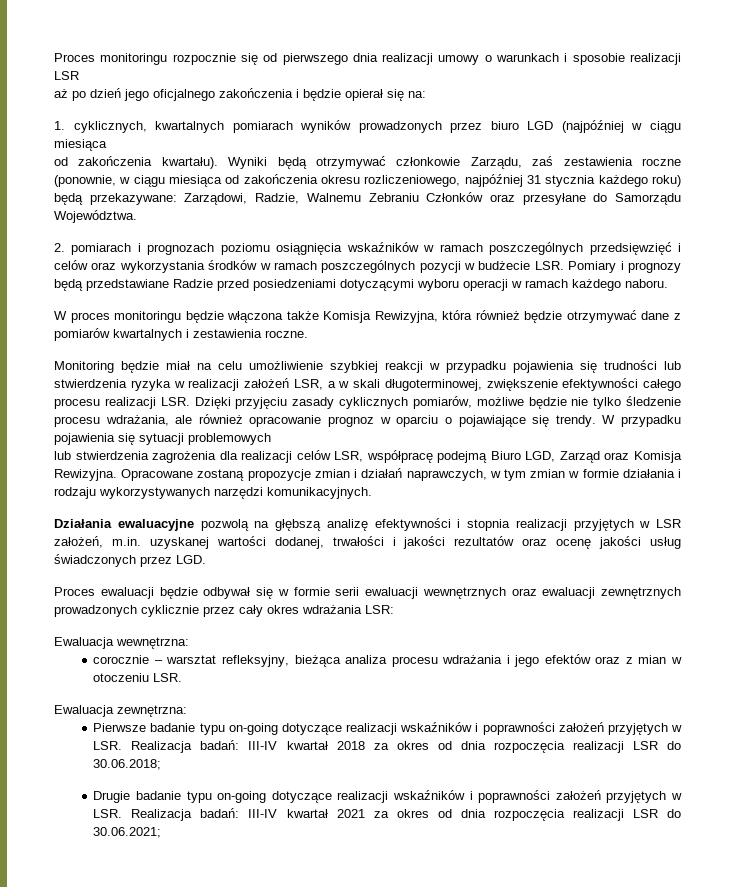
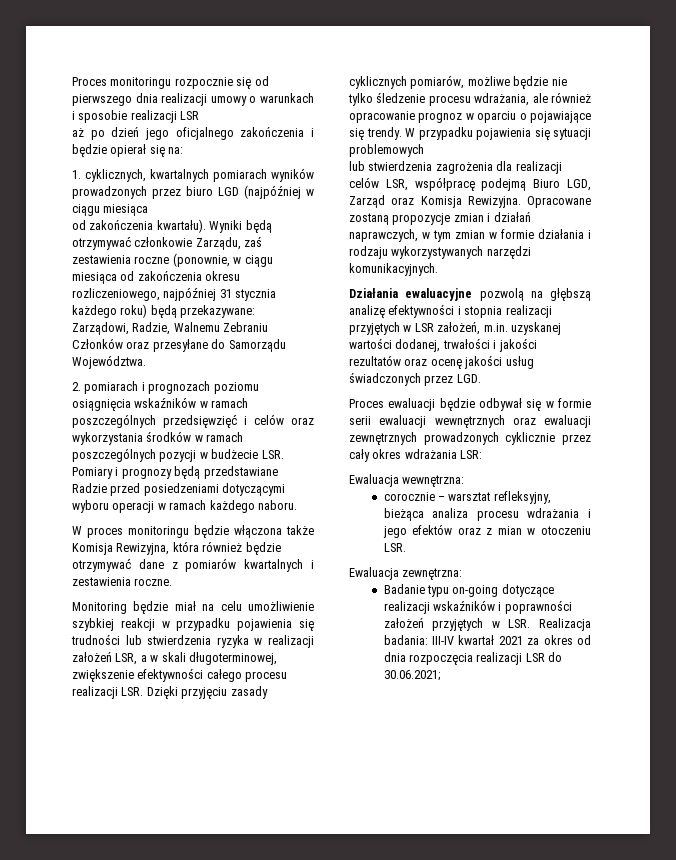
- Pierwsze badanie typu on-going dotyczące realizacji wskaźników i poprawności założeń przyjętych w LSR. Realizacja badań: III-IV kwartał 2018 za okres od dnia rozpoczęcia realizacji LSR do 30.06.2018;
- Drugie badanie typu on-going dotyczące realizacji wskaźników i poprawności założeń przyjętych w LSR. Realizacja badań: III-IV kwartał 2021 za okres od dnia rozpoczęcia realizacji LSR do 30.06.2021;
+ Badanie typu on-going dotyczące realizacji wskaźników i poprawności założeń przyjętych w LSR. Realizacja badania: III-IV kwartał 2021 za okres od dnia rozpoczęcia realizacji LSR do 30.06.2021;

